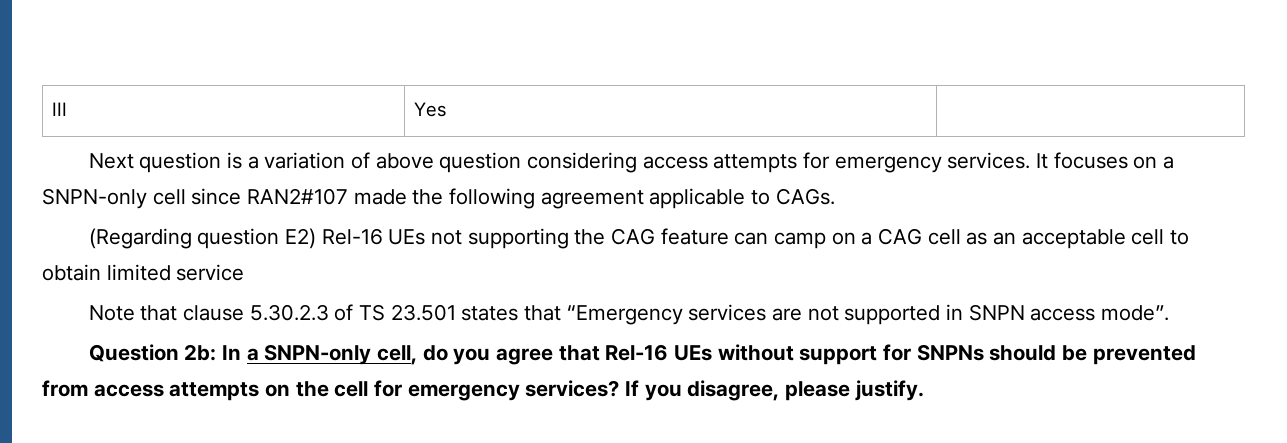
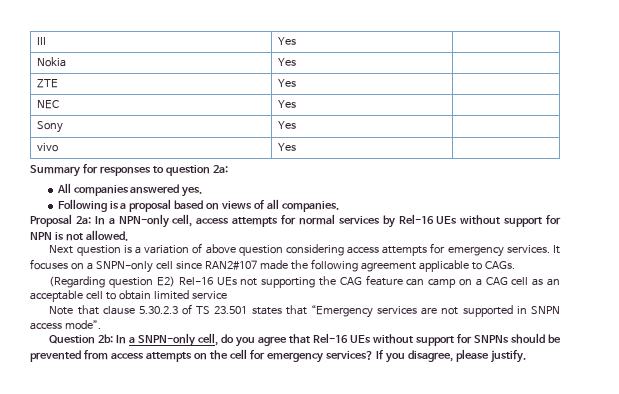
+ Nokia | Yes |
+ ZTE | Yes |
+ NEC | Yes |
+ Sony | Yes |
+ vivo | Yes |
+ Summary for responses to question 2a:
+ All companies answered yes.
+ Following is a proposal based on views of all companies.
+ Proposal 2a: In a NPN-only cell, access attempts for normal services by Rel-16 UEs without support for NPN is not allowed.

